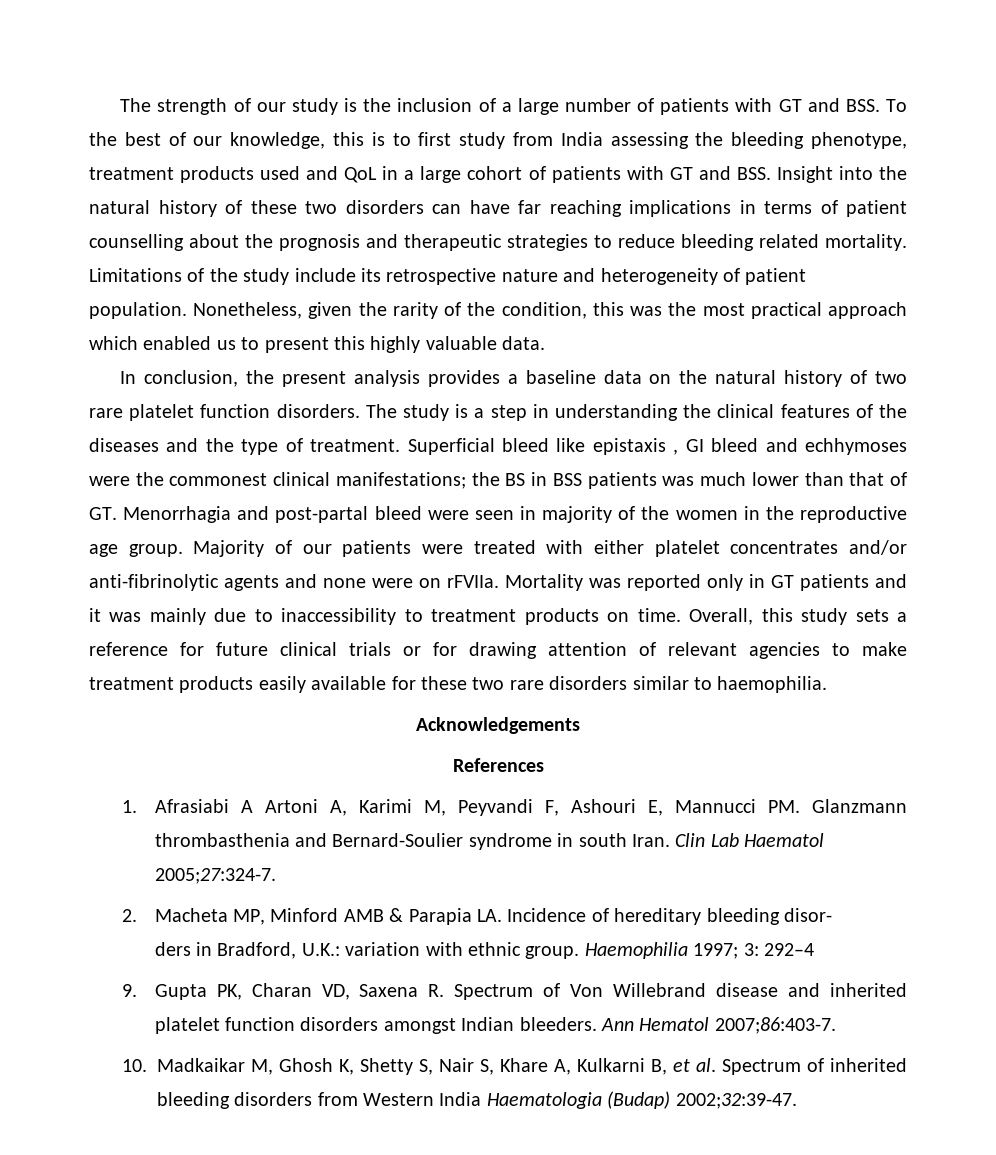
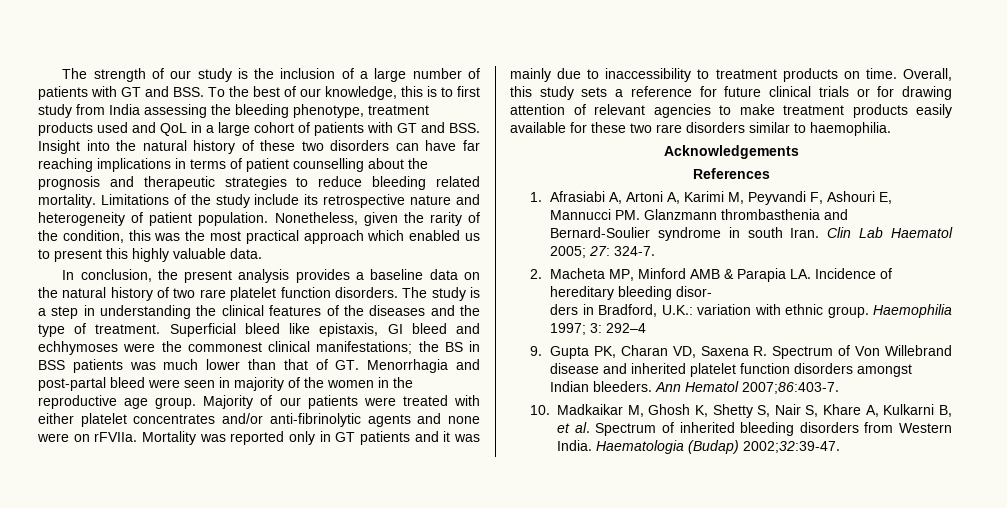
- Superficial bleed like epistaxis , GI bleed and echhymoses were the commonest clinical manifestations; the BS in BSS patients was much lower than that of GT. Menorrhagia and post-partal bleed were seen in majority of the women in the reproductive age group.
+ Superficial bleed like epistaxis, GI bleed and echhymoses were the commonest clinical manifestations; the BS in BSS patients was much lower than that of GT. Menorrhagia and post-partal bleed were seen in majority of the women in the reproductive age group.
- 1. Afrasiabi A Artoni A, Karimi M, Peyvandi F, Ashouri E, Mannucci PM. Glanzmann thrombasthenia and Bernard-Soulier syndrome in south Iran.
+ 1. Afrasiabi A, Artoni A, Karimi M, Peyvandi F, Ashouri E, Mannucci PM. Glanzmann thrombasthenia and Bernard-Soulier syndrome in south Iran.
- Clin Lab Haematol 2005;27:324-7.
+ Clin Lab Haematol 2005; 27: 324-7.
- 10. Madkaikar M, Ghosh K, Shetty S, Nair S, Khare A, Kulkarni B, et al. Spectrum of inherited bleeding disorders from Western India Haematologia (Budap) 2002;32:39-47.
+ 10. Madkaikar M, Ghosh K, Shetty S, Nair S, Khare A, Kulkarni B, et al. Spectrum of inherited bleeding disorders from Western India. Haematologia (Budap) 2002;32:39-47.

